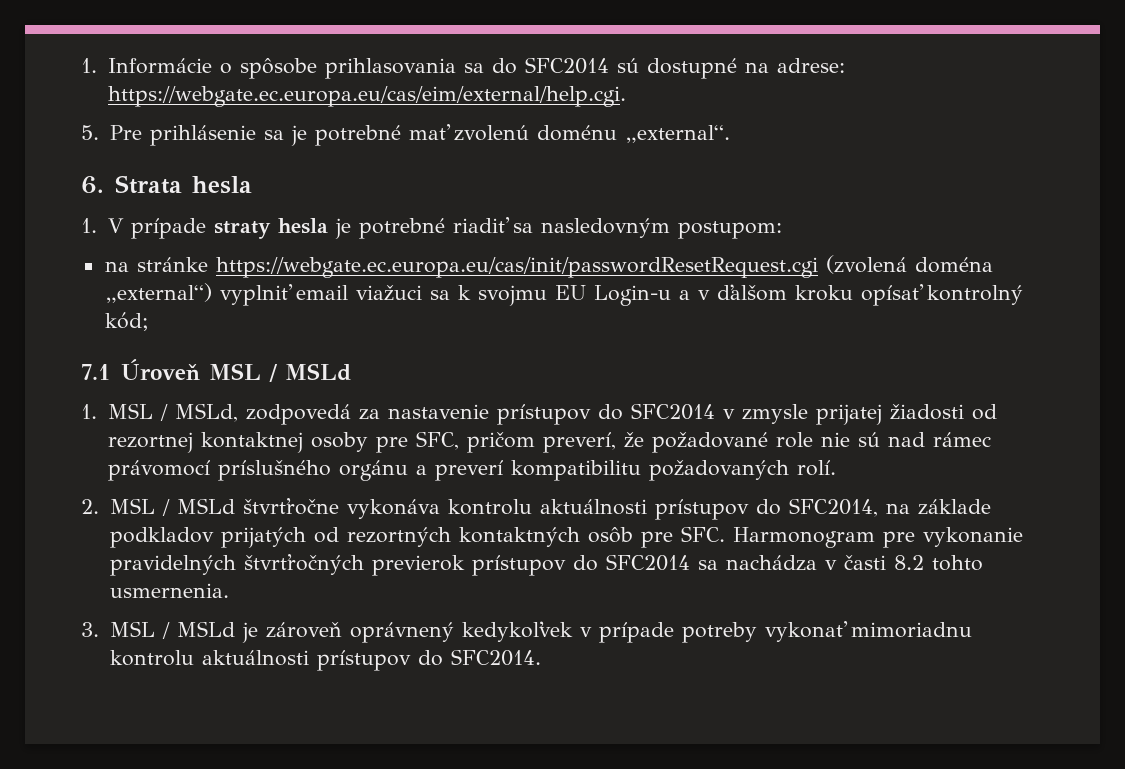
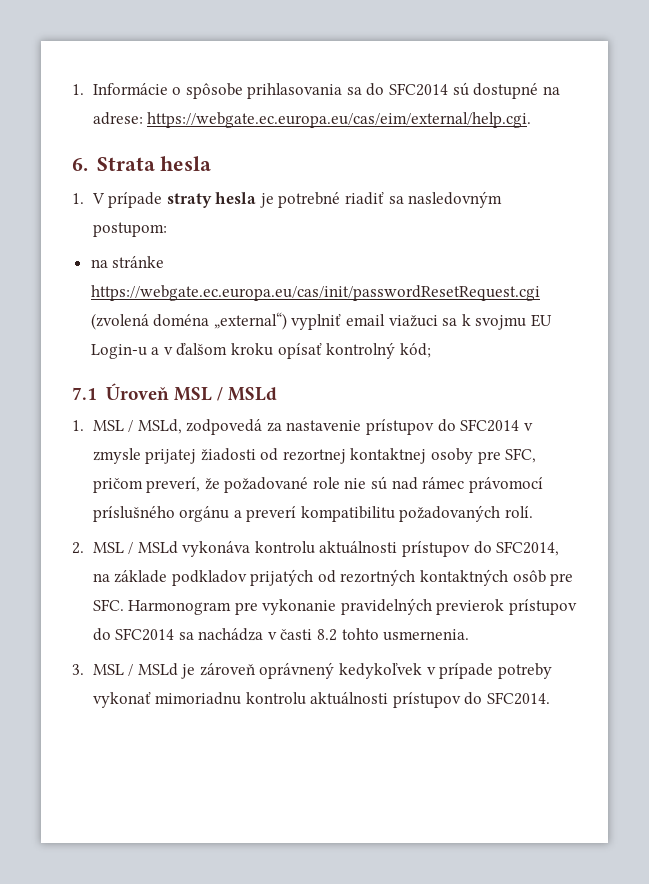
- 5. Pre prihlásenie sa je potrebné mať zvolenú doménu „external“.
- 2. MSL / MSLd štvrťročne vykonáva kontrolu aktuálnosti prístupov do SFC2014, na základe podkladov prijatých od rezortných kontaktných osôb pre SFC. Harmonogram pre vykonanie pravidelných štvrťročných previerok prístupov do SFC2014 sa nachádza v časti 8.2 tohto usmernenia.
+ 2. MSL / MSLd vykonáva kontrolu aktuálnosti prístupov do SFC2014, na základe podkladov prijatých od rezortných kontaktných osôb pre SFC. Harmonogram pre vykonanie pravidelných previerok prístupov do SFC2014 sa nachádza v časti 8.2 tohto usmernenia.

